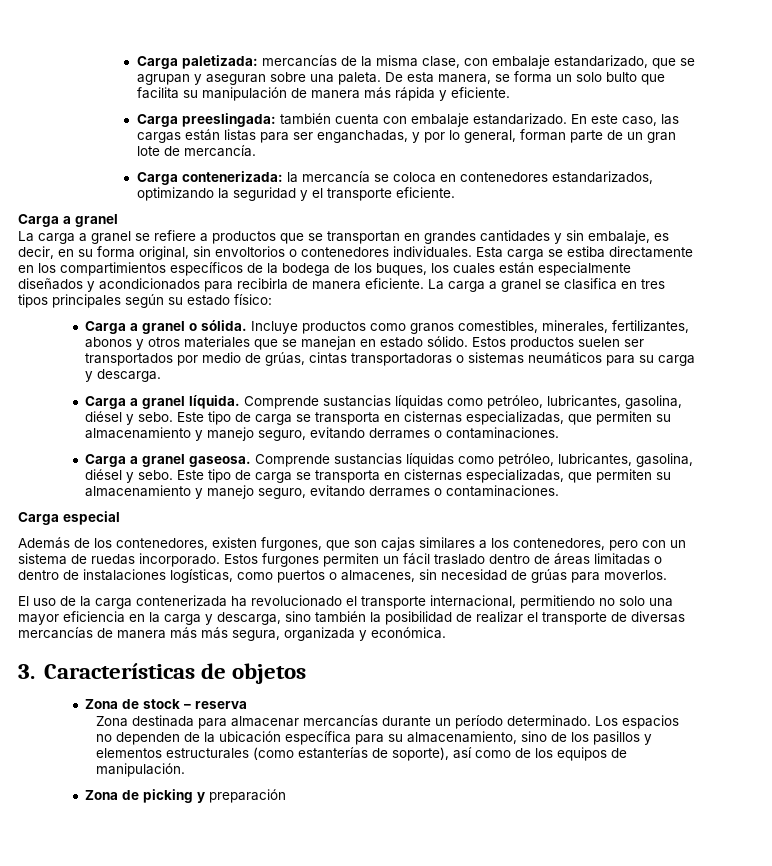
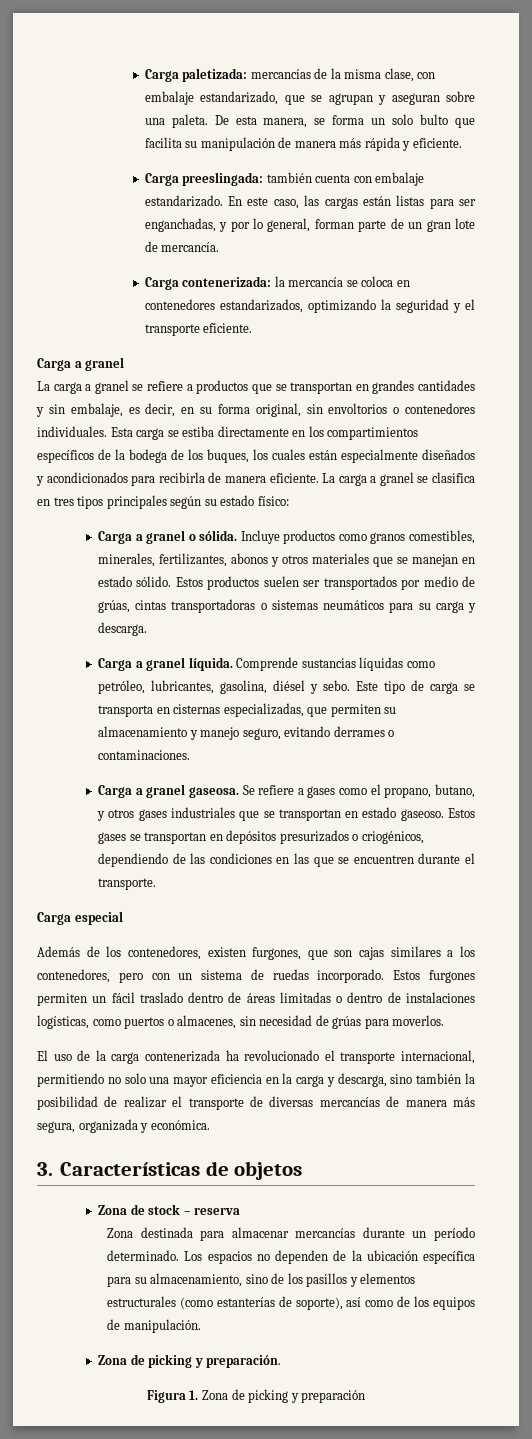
- Carga a granel gaseosa. Comprende sustancias líquidas como petróleo, lubricantes, gasolina, diésel y sebo. Este tipo de carga se transporta en cisternas especializadas, que permiten su almacenamiento y manejo seguro, evitando derrames o contaminaciones.
+ Carga a granel gaseosa. Se refiere a gases como el propano, butano, y otros gases industriales que se transportan en estado gaseoso. Estos gases se transportan en depósitos presurizados o criogénicos, dependiendo de las condiciones en las que se encuentren durante el transporte.
- El uso de la carga contenerizada ha revolucionado el transporte internacional, permitiendo no solo una mayor eficiencia en la carga y descarga, sino también la posibilidad de realizar el transporte de diversas mercancías de manera más más segura, organizada y económica.
+ El uso de la carga contenerizada ha revolucionado el transporte internacional, permitiendo no solo una mayor eficiencia en la carga y descarga, sino también la posibilidad de realizar el transporte de diversas mercancías de manera más segura, organizada y económica.
- Zona de picking y preparación
+ Zona de picking y preparación.
+ Figura 1. Zona de picking y preparación

